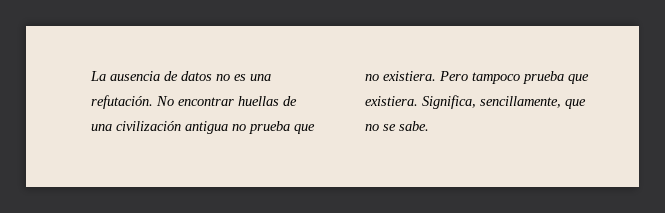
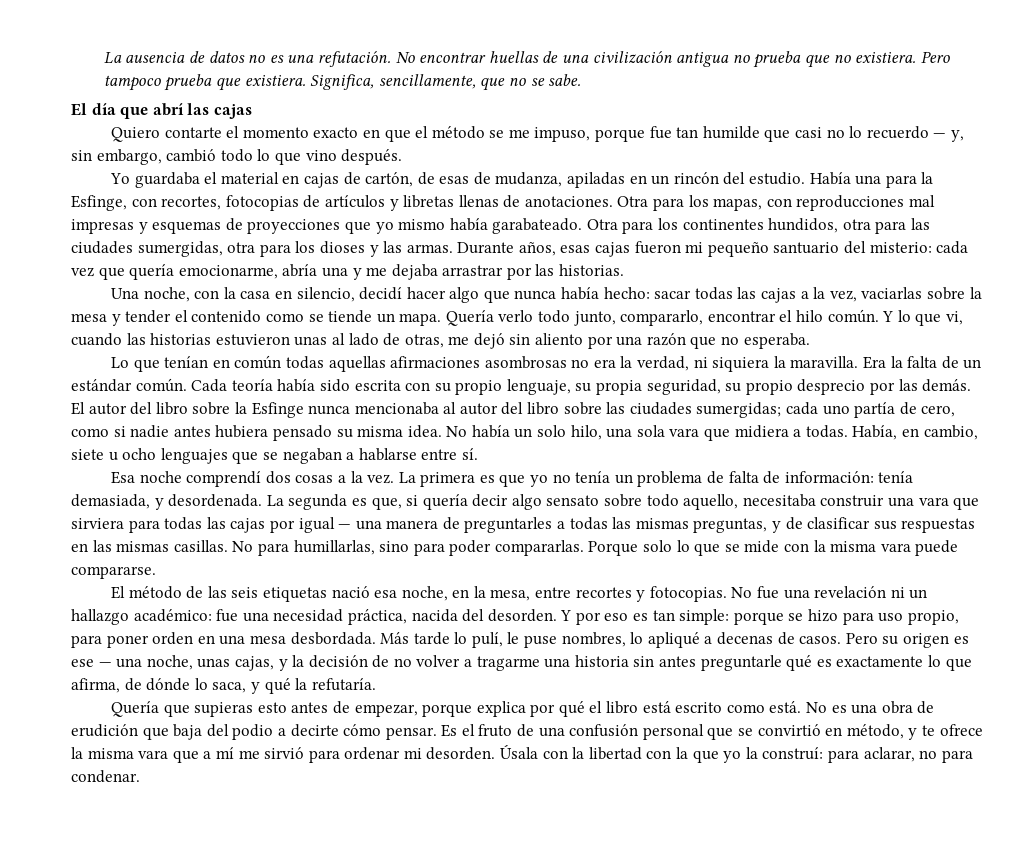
+ El día que abrí las cajas
+ Quiero contarte el momento exacto en que el método se me impuso, porque fue tan humilde que casi no lo recuerdo — y, sin embargo, cambió todo lo que vino después.
+ Yo guardaba el material en cajas de cartón, de esas de mudanza, apiladas en un rincón del estudio. Había una para la Esfinge, con recortes, fotocopias de artículos y libretas llenas de anotaciones. Otra para los mapas, con reproducciones mal impresas y esquemas de proyecciones que yo mismo había garabateado. Otra para los continentes hundidos, otra para las ciudades sumergidas, otra para los dioses y las armas. Durante años, esas cajas fueron mi pequeño santuario del misterio: cada vez que quería emocionarme, abría una y me dejaba arrastrar por las historias.
+ Una noche, con la casa en silencio, decidí hacer algo que nunca había hecho: sacar todas las cajas a la vez, vaciarlas sobre la mesa y tender el contenido como se tiende un mapa. Quería verlo todo junto, compararlo, encontrar el hilo común. Y lo que vi, cuando las historias estuvieron unas al lado de otras, me dejó sin aliento por una razón que no esperaba.
+ Lo que tenían en común todas aquellas afirmaciones asombrosas no era la verdad, ni siquiera la maravilla. Era la falta de un estándar común. Cada teoría había sido escrita con su propio lenguaje, su propia seguridad, su propio desprecio por las demás. El autor del libro sobre la Esfinge nunca mencionaba al autor del libro sobre las ciudades sumergidas; cada uno partía de cero, como si nadie antes hubiera pensado su misma idea. No había un solo hilo, una sola vara que midiera a todas. Había, en cambio, siete u ocho lenguajes que se negaban a hablarse entre sí.
+ Esa noche comprendí dos cosas a la vez. La primera es que yo no tenía un problema de falta de información: tenía demasiada, y desordenada. La segunda es que, si quería decir algo sensato sobre todo aquello, necesitaba construir una vara que sirviera para todas las cajas por igual — una manera de preguntarles a todas las mismas preguntas, y de clasificar sus respuestas en las mismas casillas. No para humillarlas, sino para poder compararlas. Porque solo lo que se mide con la misma vara puede compararse.
+ El método de las seis etiquetas nació esa noche, en la mesa, entre recortes y fotocopias. No fue una revelación ni un hallazgo académico: fue una necesidad práctica, nacida del desorden. Y por eso es tan simple: porque se hizo para uso propio, para poner orden en una mesa desbordada. Más tarde lo pulí, le puse nombres, lo apliqué a decenas de casos. Pero su origen es ese — una noche, unas cajas, y la decisión de no volver a tragarme una historia sin antes preguntarle qué es exactamente lo que afirma, de dónde lo saca, y qué la refutaría.
+ Quería que supieras esto antes de empezar, porque explica por qué el libro está escrito como está. No es una obra de erudición que baja del podio a decirte cómo pensar. Es el fruto de una confusión personal que se convirtió en método, y te ofrece la misma vara que a mí me sirvió para ordenar mi desorden. Úsala con la libertad con la que yo la construí: para aclarar, no para condenar.

